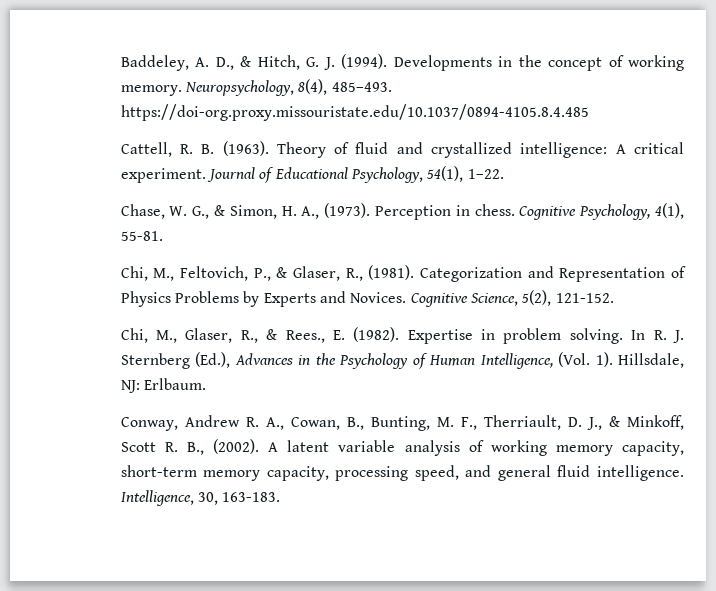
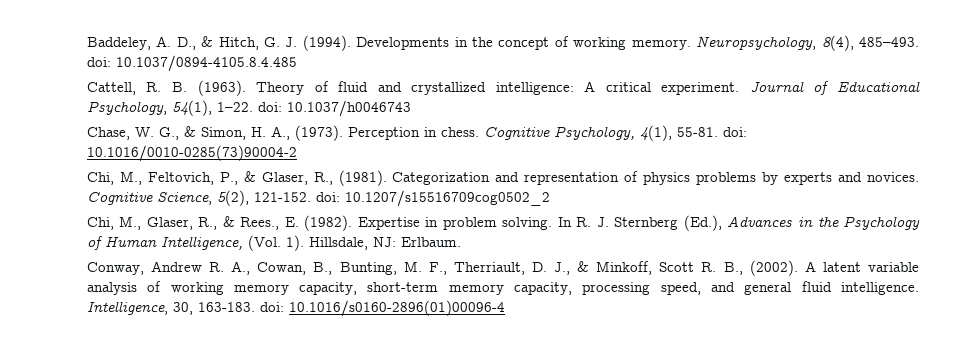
- Neuropsychology, 8(4), 485–493. https://doi-org.proxy.missouristate.edu/10.1037/0894-4105.8.4.485
+ Neuropsychology, 8(4), 485–493. doi: 10.1037/0894-4105.8.4.485
- Journal of Educational Psychology, 54(1), 1–22.
+ Journal of Educational Psychology, 54(1), 1–22. doi: 10.1037/h0046743
- Cognitive Psychology, 4(1), 55-81.
+ Cognitive Psychology, 4(1), 55-81. doi: 10.1016/0010-0285(73)90004-2
- Categorization and Representation of Physics Problems by Experts and Novices.
+ Categorization and representation of physics problems by experts and novices.
- Cognitive Science, 5(2), 121-152.
+ Cognitive Science, 5(2), 121-152. doi: 10.1207/s15516709cog0502_2
- Intelligence, 30, 163-183.
+ Intelligence, 30, 163-183. doi: 10.1016/s0160-2896(01)00096-4

